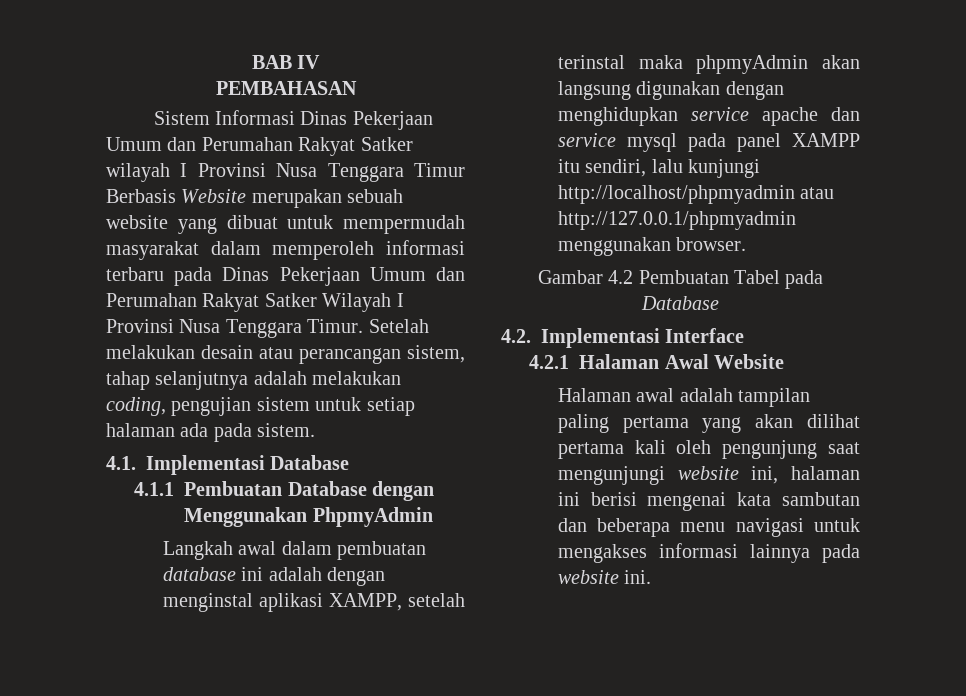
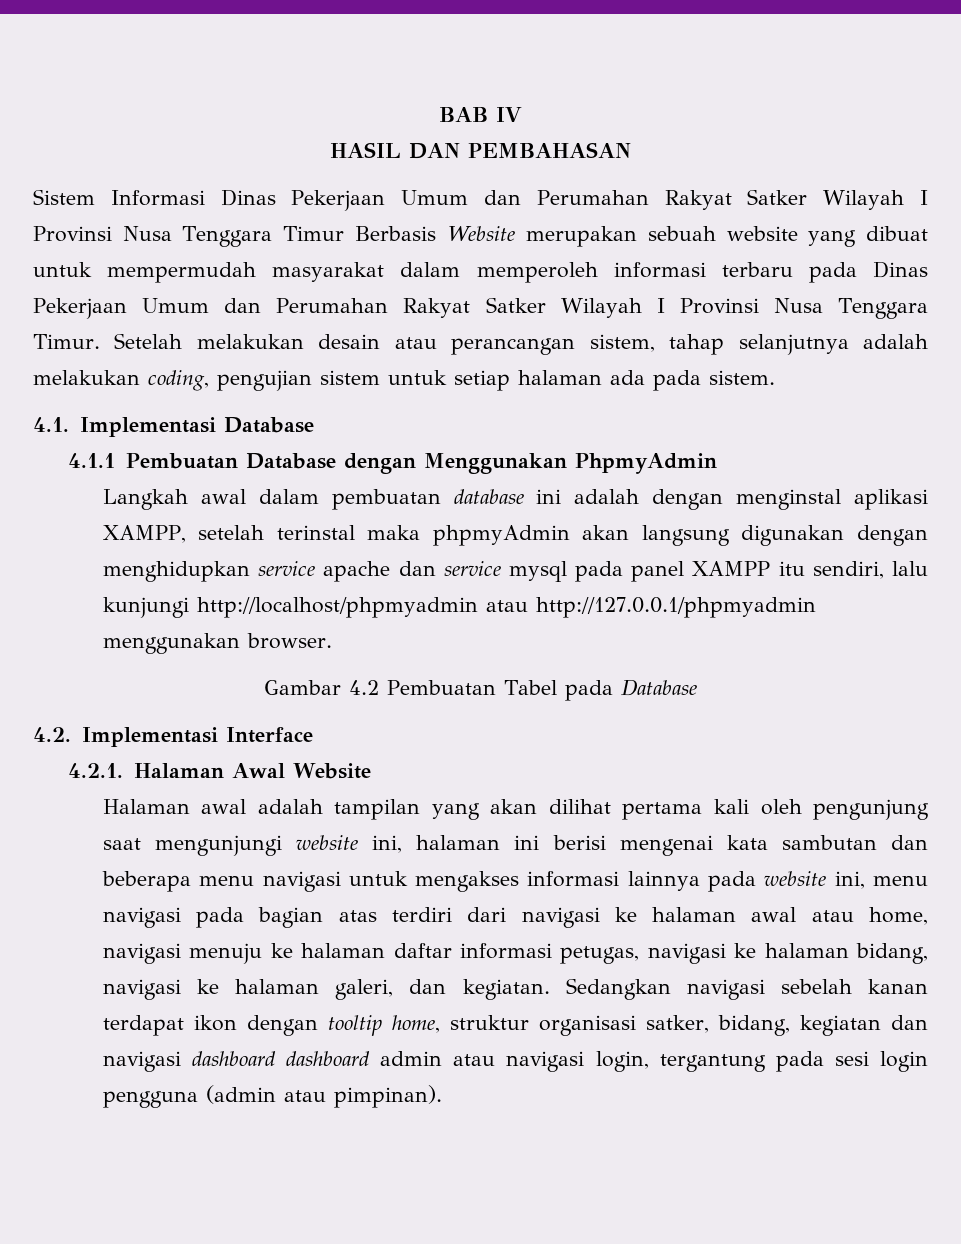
- PEMBAHASAN
+ HASIL DAN PEMBAHASAN
- Sistem Informasi Dinas Pekerjaan Umum dan Perumahan Rakyat Satker wilayah I Provinsi Nusa Tenggara Timur Berbasis Website merupakan sebuah website yang dibuat untuk mempermudah masyarakat dalam memperoleh informasi terbaru pada Dinas Pekerjaan Umum dan Perumahan Rakyat Satker Wilayah I Provinsi Nusa Tenggara Timur.
+ Sistem Informasi Dinas Pekerjaan Umum dan Perumahan Rakyat Satker Wilayah I Provinsi Nusa Tenggara Timur Berbasis Website merupakan sebuah website yang dibuat untuk mempermudah masyarakat dalam memperoleh informasi terbaru pada Dinas Pekerjaan Umum dan Perumahan Rakyat Satker Wilayah I Provinsi Nusa Tenggara Timur.
- 4.2.1 Halaman Awal Website
+ 4.2.1. Halaman Awal Website
- Halaman awal adalah tampilan paling pertama yang akan dilihat pertama kali oleh pengunjung saat mengunjungi website ini, halaman ini berisi mengenai kata sambutan dan beberapa menu navigasi untuk mengakses informasi lainnya pada website ini.
+ Halaman awal adalah tampilan yang akan dilihat pertama kali oleh pengunjung saat mengunjungi website ini, halaman ini berisi mengenai kata sambutan dan beberapa menu navigasi untuk mengakses informasi lainnya pada website ini, menu navigasi pada bagian atas terdiri dari navigasi ke halaman awal atau home, navigasi menuju ke halaman daftar informasi petugas, navigasi ke halaman bidang, navigasi ke halaman galeri, dan kegiatan. Sedangkan navigasi sebelah kanan terdapat ikon dengan tooltip home, struktur organisasi satker, bidang, kegiatan dan navigasi dashboard dashboard admin atau navigasi login, tergantung pada sesi login pengguna (admin atau pimpinan).

